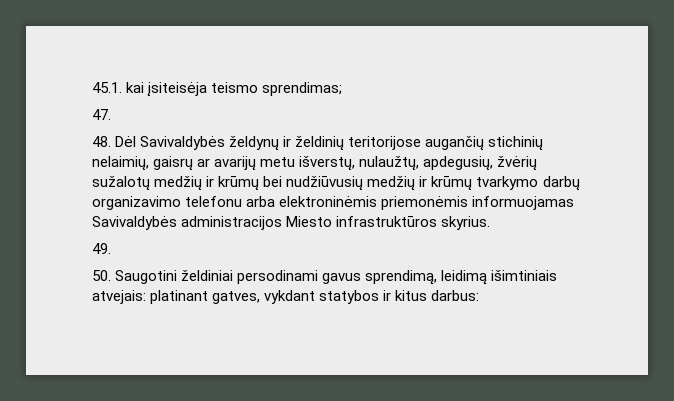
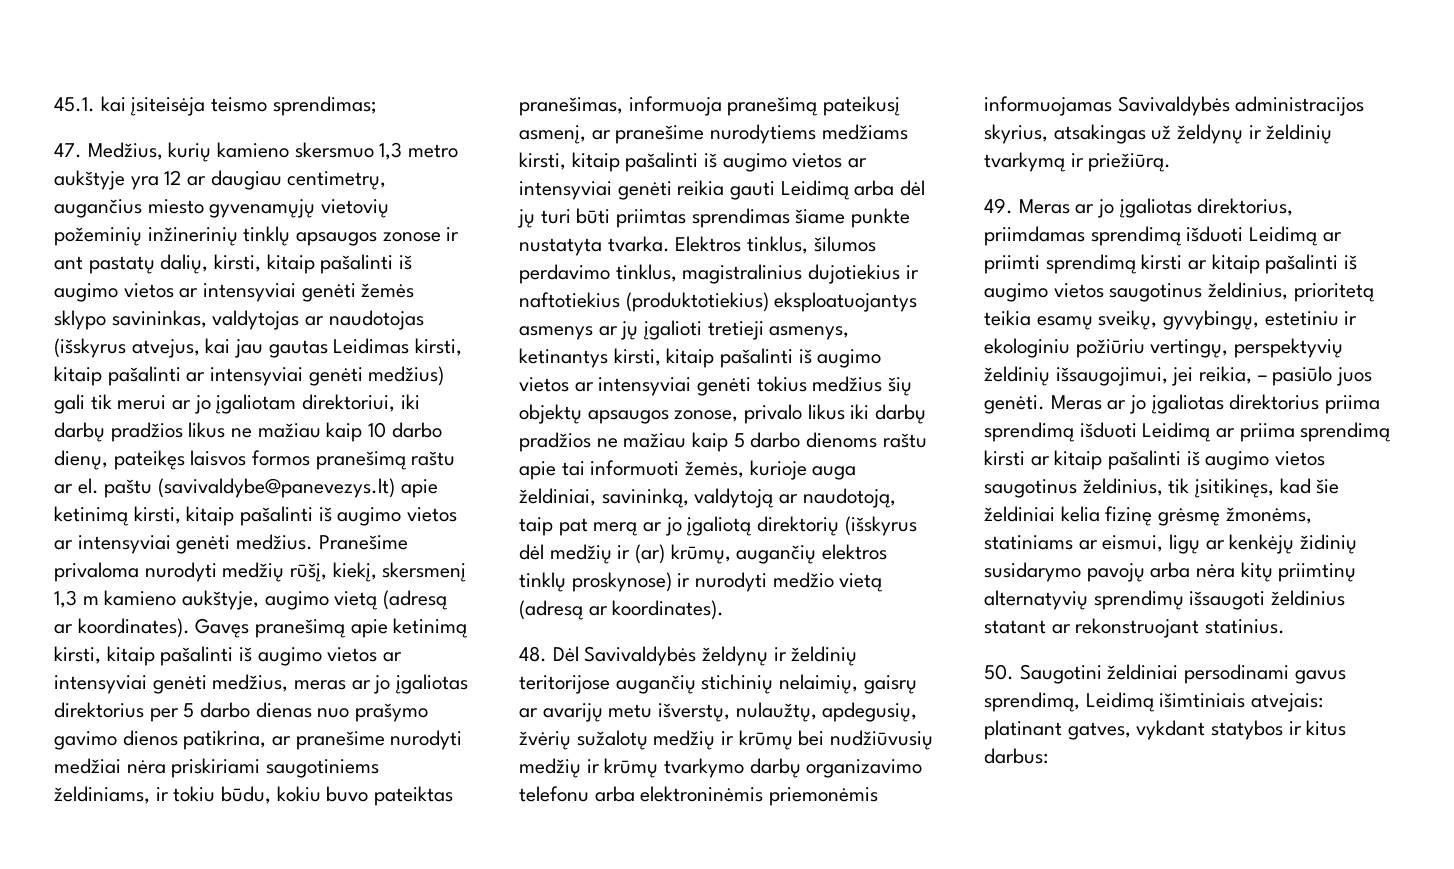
- 47.
+ 47. Medžius, kurių kamieno skersmuo 1,3 metro aukštyje yra 12 ar daugiau centimetrų, augančius miesto gyvenamųjų vietovių požeminių inžinerinių tinklų apsaugos zonose ir ant pastatų dalių, kirsti, kitaip pašalinti iš augimo vietos ar intensyviai genėti žemės sklypo savininkas, valdytojas ar naudotojas (išskyrus atvejus, kai jau gautas Leidimas kirsti, kitaip pašalinti ar intensyviai genėti medžius) gali tik merui ar jo įgaliotam direktoriui, iki darbų pradžios likus ne mažiau kaip 10 darbo dienų, pateikęs laisvos formos pranešimą raštu ar el. paštu (savivaldybe@panevezys.lt) apie ketinimą kirsti, kitaip pašalinti iš augimo vietos ar intensyviai genėti medžius. Pranešime privaloma nurodyti medžių rūšį, kiekį, skersmenį 1,3 m kamieno aukštyje, augimo vietą (adresą ar koordinates). Gavęs pranešimą apie ketinimą kirsti, kitaip pašalinti iš augimo vietos ar intensyviai genėti medžius, meras ar jo įgaliotas direktorius per 5 darbo dienas nuo prašymo gavimo dienos patikrina, ar pranešime nurodyti medžiai nėra priskiriami saugotiniems želdiniams, ir tokiu būdu, kokiu buvo pateiktas pranešimas, informuoja pranešimą pateikusį asmenį, ar pranešime nurodytiems medžiams kirsti, kitaip pašalinti iš augimo vietos ar intensyviai genėti reikia gauti Leidimą arba dėl jų turi būti priimtas sprendimas šiame punkte nustatyta tvarka. Elektros tinklus, šilumos perdavimo tinklus, magistralinius dujotiekius ir naftotiekius (produktotiekius) eksploatuojantys asmenys ar jų įgalioti tretieji asmenys, ketinantys kirsti, kitaip pašalinti iš augimo vietos ar intensyviai genėti tokius medžius šių objektų apsaugos zonose, privalo likus iki darbų pradžios ne mažiau kaip 5 darbo dienoms raštu apie tai informuoti žemės, kurioje auga želdiniai, savininką, valdytoją ar naudotoją, taip pat merą ar jo įgaliotą direktorių (išskyrus dėl medžių ir (ar) krūmų, augančių elektros tinklų proskynose) ir nurodyti medžio vietą (adresą ar koordinates).
- 48. Dėl Savivaldybės želdynų ir želdinių teritorijose augančių stichinių nelaimių, gaisrų ar avarijų metu išverstų, nulaužtų, apdegusių, žvėrių sužalotų medžių ir krūmų bei nudžiūvusių medžių ir krūmų tvarkymo darbų organizavimo telefonu arba elektroninėmis priemonėmis informuojamas Savivaldybės administracijos Miesto infrastruktūros skyrius.
- 49.
+ 48. Dėl Savivaldybės želdynų ir želdinių teritorijose augančių stichinių nelaimių, gaisrų ar avarijų metu išverstų, nulaužtų, apdegusių, žvėrių sužalotų medžių ir krūmų bei nudžiūvusių medžių ir krūmų tvarkymo darbų organizavimo telefonu arba elektroninėmis priemonėmis informuojamas Savivaldybės administracijos skyrius, atsakingas už želdynų ir želdinių tvarkymą ir priežiūrą.
+ 49. Meras ar jo įgaliotas direktorius, priimdamas sprendimą išduoti Leidimą ar priimti sprendimą kirsti ar kitaip pašalinti iš augimo vietos saugotinus želdinius, prioritetą teikia esamų sveikų, gyvybingų, estetiniu ir ekologiniu požiūriu vertingų, perspektyvių želdinių išsaugojimui, jei reikia, – pasiūlo juos genėti. Meras ar jo įgaliotas direktorius priima sprendimą išduoti Leidimą ar priima sprendimą kirsti ar kitaip pašalinti iš augimo vietos saugotinus želdinius, tik įsitikinęs, kad šie želdiniai kelia fizinę grėsmę žmonėms, statiniams ar eismui, ligų ar kenkėjų židinių susidarymo pavojų arba nėra kitų priimtinų alternatyvių sprendimų išsaugoti želdinius statant ar rekonstruojant statinius.
- 50. Saugotini želdiniai persodinami gavus sprendimą, leidimą išimtiniais atvejais: platinant gatves, vykdant statybos ir kitus darbus:
+ 50. Saugotini želdiniai persodinami gavus sprendimą, Leidimą išimtiniais atvejais: platinant gatves, vykdant statybos ir kitus darbus:

